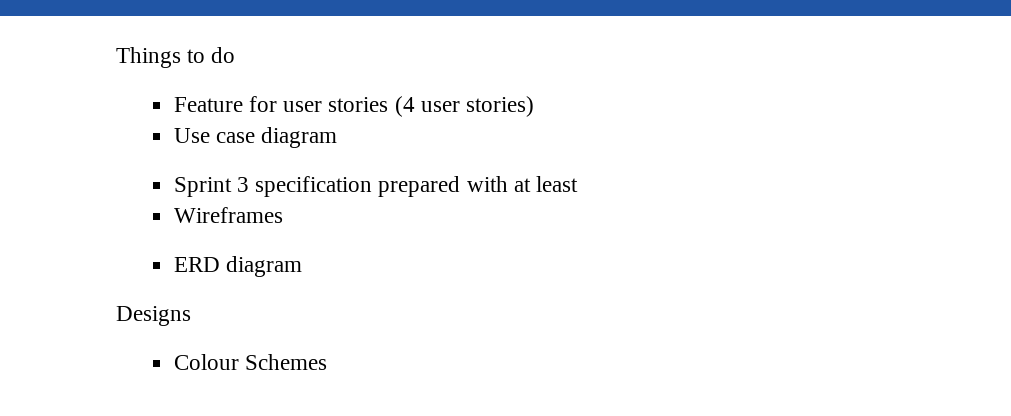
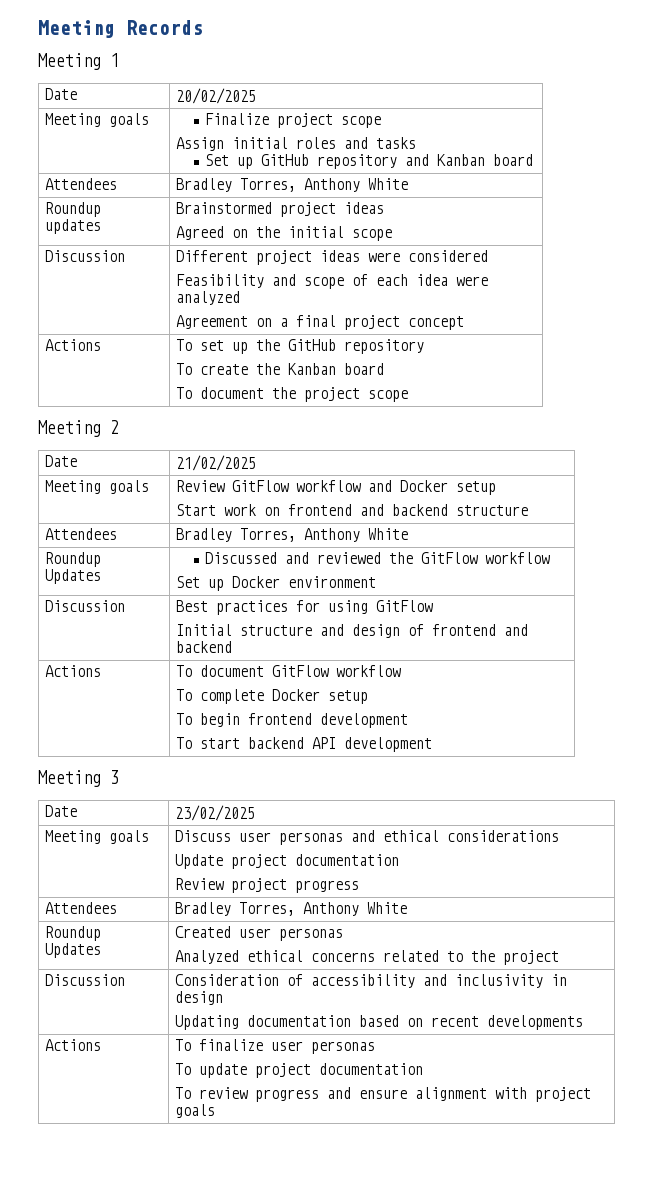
- Things to do
- Feature for user stories (4 user stories)
- Use case diagram
- Sprint 3 specification prepared with at least
- Wireframes
- ERD diagram
- Designs
- Colour Schemes
+ Meeting Records
+ Meeting 1
+ Date | 20/02/2025
+ Meeting goals | Finalize project scope
+ Assign initial roles and tasks
+ Set up GitHub repository and Kanban board
+ Attendees | Bradley Torres, Anthony White
+ Roundup updates | Brainstormed project ideas
+ Agreed on the initial scope
+ Discussion | Different project ideas were considered
+ Feasibility and scope of each idea were analyzed
+ Agreement on a final project concept
+ Actions | To set up the GitHub repository
+ To create the Kanban board
+ To document the project scope
+ Meeting 2
+ Date | 21/02/2025
+ Meeting goals | Review GitFlow workflow and Docker setup
+ Start work on frontend and backend structure
+ Attendees | Bradley Torres, Anthony White
+ Roundup Updates | Discussed and reviewed the GitFlow workflow
+ Set up Docker environment
+ Discussion | Best practices for using GitFlow
+ Initial structure and design of frontend and backend
+ Actions | To document GitFlow workflow
+ To complete Docker setup
+ To begin frontend development
+ To start backend API development
+ Meeting 3
+ Date | 23/02/2025
+ Meeting goals | Discuss user personas and ethical considerations
+ Update project documentation
+ Review project progress
+ Attendees | Bradley Torres, Anthony White
+ Roundup Updates | Created user personas
+ Analyzed ethical concerns related to the project
+ Discussion | Consideration of accessibility and inclusivity in design
+ Updating documentation based on recent developments
+ Actions | To finalize user personas
+ To update project documentation
+ To review progress and ensure alignment with project goals

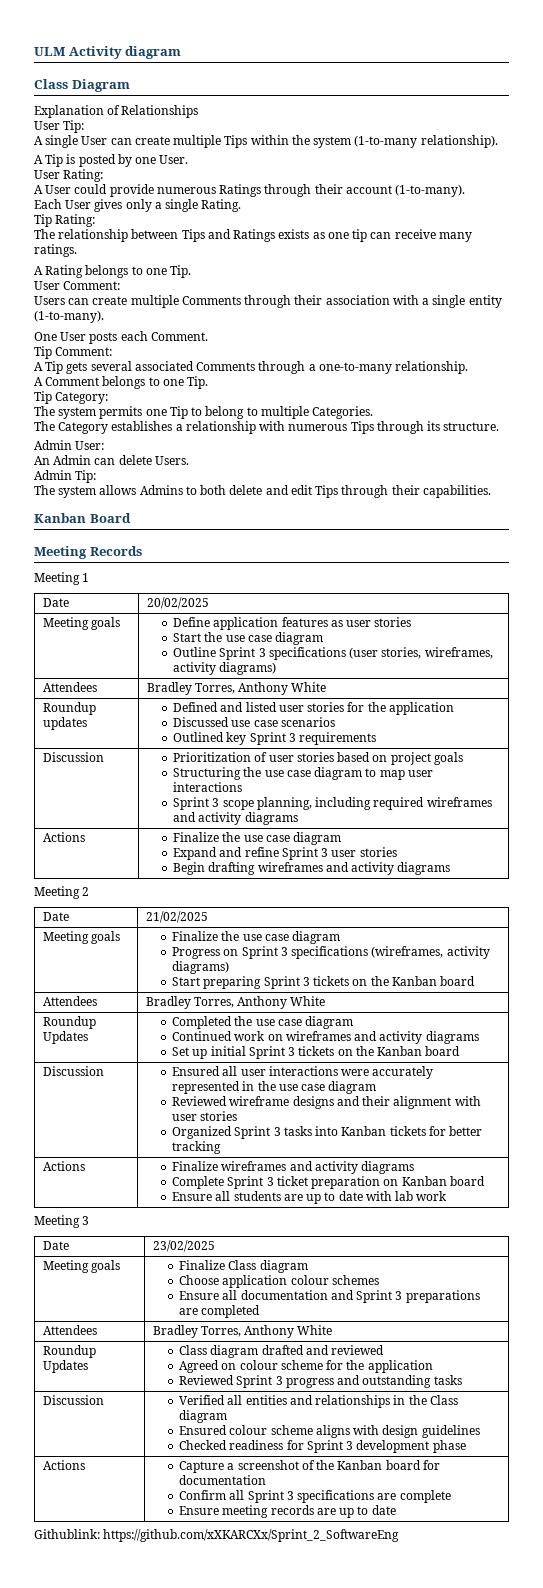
+ ULM Activity diagram
+ Class Diagram
+ Explanation of Relationships
+ User Tip:
+ A single User can create multiple Tips within the system (1-to-many relationship).
+ A Tip is posted by one User.
+ User Rating:
+ A User could provide numerous Ratings through their account (1-to-many).
+ Each User gives only a single Rating.
+ Tip Rating:
+ The relationship between Tips and Ratings exists as one tip can receive many ratings.
+ A Rating belongs to one Tip.
+ User Comment:
+ Users can create multiple Comments through their association with a single entity (1-to-many).
+ One User posts each Comment.
+ Tip Comment:
+ A Tip gets several associated Comments through a one-to-many relationship.
+ A Comment belongs to one Tip.
+ Tip Category:
+ The system permits one Tip to belong to multiple Categories.
+ The Category establishes a relationship with numerous Tips through its structure.
+ Admin User:
+ An Admin can delete Users.
+ Admin Tip:
+ The system allows Admins to both delete and edit Tips through their capabilities.
+ Kanban Board
- Meeting goals | Finalize project scope
- Assign initial roles and tasks
- Set up GitHub repository and Kanban board
+ Meeting goals | Define application features as user stories
+ Start the use case diagram
+ Outline Sprint 3 specifications (user stories, wireframes, activity diagrams)
+ Attendees | Bradley Torres, Anthony White
+ Roundup updates | Defined and listed user stories for the application
+ Discussed use case scenarios
+ Outlined key Sprint 3 requirements
+ Discussion | Prioritization of user stories based on project goals
+ Structuring the use case diagram to map user interactions
+ Sprint 3 scope planning, including required wireframes and activity diagrams
+ Actions | Finalize the use case diagram
+ Expand and refine Sprint 3 user stories
+ Begin drafting wireframes and activity diagrams
+ Meeting 2
+ Date | 21/02/2025
+ Meeting goals | Finalize the use case diagram
+ Progress on Sprint 3 specifications (wireframes, activity diagrams)
+ Start preparing Sprint 3 tickets on the Kanban board
- Roundup updates | Brainstormed project ideas
- Agreed on the initial scope
- Discussion | Different project ideas were considered
- Feasibility and scope of each idea were analyzed
- Agreement on a final project concept
- Actions | To set up the GitHub repository
- To create the Kanban board
- To document the project scope
- Meeting 2
- Date | 21/02/2025
- Meeting goals | Review GitFlow workflow and Docker setup
- Start work on frontend and backend structure
- Attendees | Bradley Torres, Anthony White
- Roundup Updates | Discussed and reviewed the GitFlow workflow
- Set up Docker environment
- Discussion | Best practices for using GitFlow
- Initial structure and design of frontend and backend
- Actions | To document GitFlow workflow
- To complete Docker setup
- To begin frontend development
- To start backend API development
+ Roundup Updates | Completed the use case diagram
+ Continued work on wireframes and activity diagrams
+ Set up initial Sprint 3 tickets on the Kanban board
+ Discussion | Ensured all user interactions were accurately represented in the use case diagram
+ Reviewed wireframe designs and their alignment with user stories
+ Organized Sprint 3 tasks into Kanban tickets for better tracking
+ Actions | Finalize wireframes and activity diagrams
+ Complete Sprint 3 ticket preparation on Kanban board
+ Ensure all students are up to date with lab work
  Meeting 3
  Date | 23/02/2025
- Meeting goals | Discuss user personas and ethical considerations
- Update project documentation
- Review project progress
+ Meeting goals | Finalize Class diagram
+ Choose application colour schemes
+ Ensure all documentation and Sprint 3 preparations are completed
  Attendees | Bradley Torres, Anthony White
- Roundup Updates | Created user personas
- Analyzed ethical concerns related to the project
- Discussion | Consideration of accessibility and inclusivity in design
- Updating documentation based on recent developments
- Actions | To finalize user personas
- To update project documentation
- To review progress and ensure alignment with project goals
+ Roundup Updates | Class diagram drafted and reviewed
+ Agreed on colour scheme for the application
+ Reviewed Sprint 3 progress and outstanding tasks
+ Discussion | Verified all entities and relationships in the Class diagram
+ Ensured colour scheme aligns with design guidelines
+ Checked readiness for Sprint 3 development phase
+ Actions | Capture a screenshot of the Kanban board for documentation
+ Confirm all Sprint 3 specifications are complete
+ Ensure meeting records are up to date
+ Githublink: https://github.com/xXKARCXx/Sprint_2_SoftwareEng

